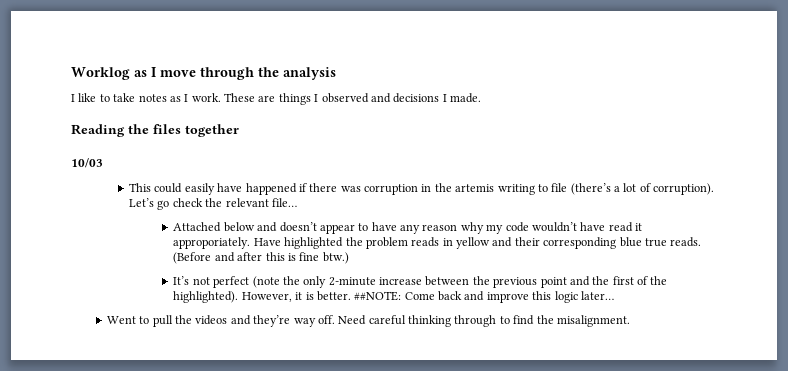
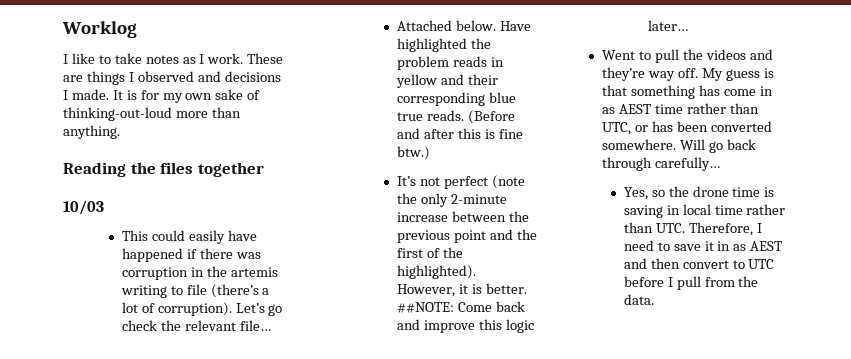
- Worklog as I move through the analysis
+ Worklog
+ It is for my own sake of thinking-out-loud more than anything.
- Attached below and doesn’t appear to have any reason why my code wouldn’t have read it approporiately.
+ Attached below.
- Need careful thinking through to find the misalignment.
+ My guess is that something has come in as AEST time rather than UTC, or has been converted somewhere. Will go back through carefully…
+ Yes, so the drone time is saving in local time rather than UTC. Therefore, I need to save it in as AEST and then convert to UTC before I pull from the data.

